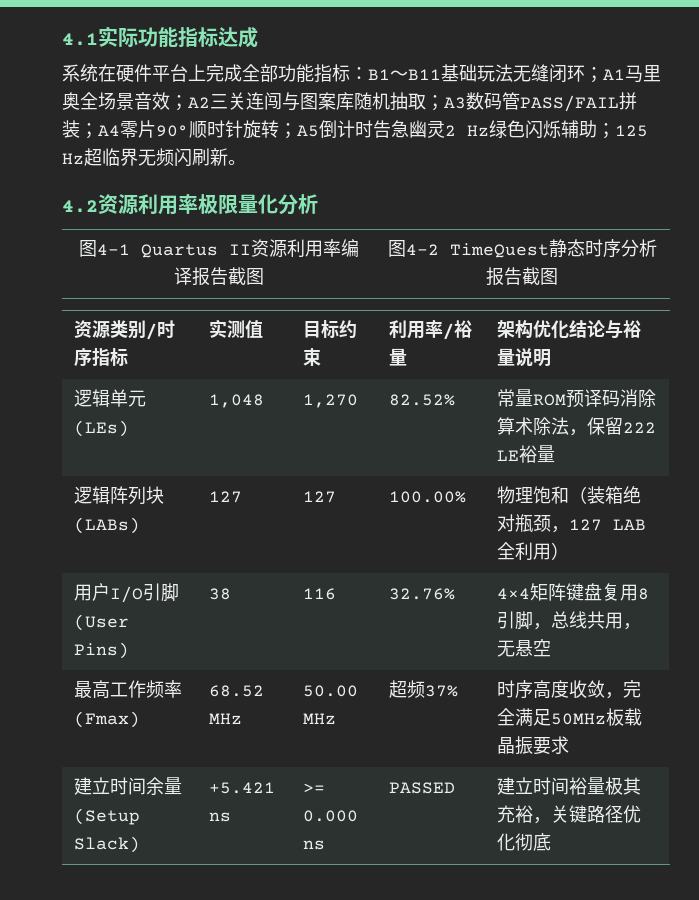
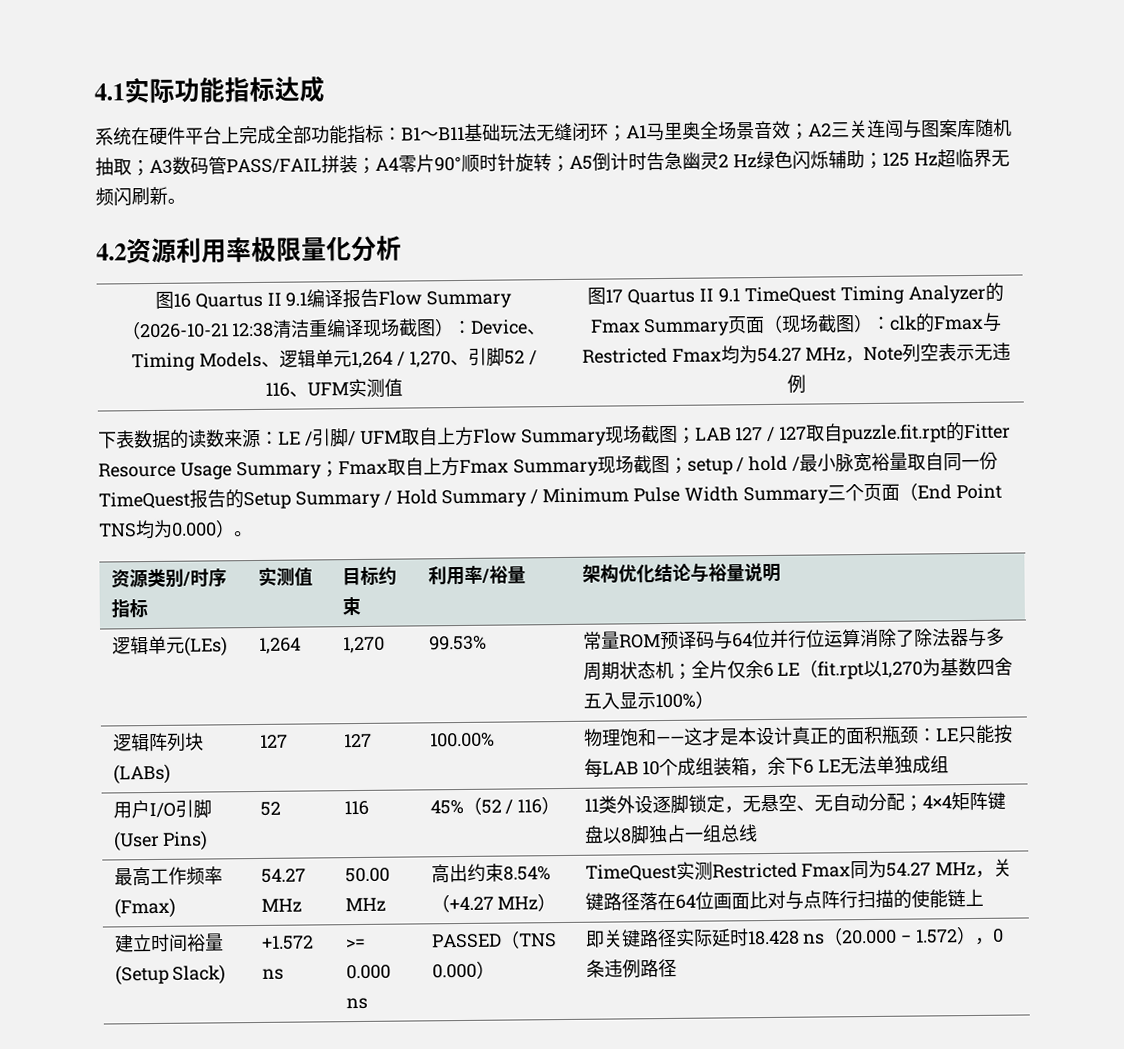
- 图4-1 Quartus II资源利用率编译报告截图 | 图4-2 TimeQuest静态时序分析报告截图
+ 图16 Quartus II 9.1编译报告Flow Summary（2026-10-21 12:38清洁重编译现场截图）：Device、Timing Models、逻辑单元1,264 / 1,270、引脚52 / 116、UFM实测值 | 图17 Quartus II 9.1 TimeQuest Timing Analyzer的Fmax Summary页面（现场截图）：clk的Fmax与Restricted Fmax均为54.27 MHz，Note列空表示无违例
+ 下表数据的读数来源：LE /引脚/ UFM取自上方Flow Summary现场截图；LAB 127 / 127取自puzzle.fit.rpt的Fitter Resource Usage Summary；Fmax取自上方Fmax Summary现场截图；setup / hold /最小脉宽裕量取自同一份TimeQuest报告的Setup Summary / Hold Summary / Minimum Pulse Width Summary三个页面（End Point TNS均为0.000）。
- 逻辑单元(LEs) | 1,048 | 1,270 | 82.52% | 常量ROM预译码消除算术除法，保留222 LE裕量
+ 逻辑单元(LEs) | 1,264 | 1,270 | 99.53% | 常量ROM预译码与64位并行位运算消除了除法器与多周期状态机；全片仅余6 LE（fit.rpt以1,270为基数四舍五入显示100%）
- 逻辑阵列块(LABs) | 127 | 127 | 100.00% | 物理饱和（装箱绝对瓶颈，127 LAB全利用）
+ 逻辑阵列块(LABs) | 127 | 127 | 100.00% | 物理饱和——这才是本设计真正的面积瓶颈：LE只能按每LAB 10个成组装箱，余下6 LE无法单独成组
- 用户I/O引脚(User Pins) | 38 | 116 | 32.76% | 4×4矩阵键盘复用8引脚，总线共用，无悬空
+ 用户I/O引脚(User Pins) | 52 | 116 | 45%（52 / 116） | 11类外设逐脚锁定，无悬空、无自动分配；4×4矩阵键盘以8脚独占一组总线
- 最高工作频率(Fmax) | 68.52 MHz | 50.00 MHz | 超频37% | 时序高度收敛，完全满足50MHz板载晶振要求
- 建立时间余量(Setup Slack) | +5.421 ns | >= 0.000 ns | PASSED | 建立时间裕量极其充裕，关键路径优化彻底
+ 最高工作频率(Fmax) | 54.27 MHz | 50.00 MHz | 高出约束8.54%（+4.27 MHz） | TimeQuest实测Restricted Fmax同为54.27 MHz，关键路径落在64位画面比对与点阵行扫描的使能链上
+ 建立时间裕量(Setup Slack) | +1.572 ns | >= 0.000 ns | PASSED（TNS 0.000） | 即关键路径实际延时18.428 ns（20.000 − 1.572），0条违例路径

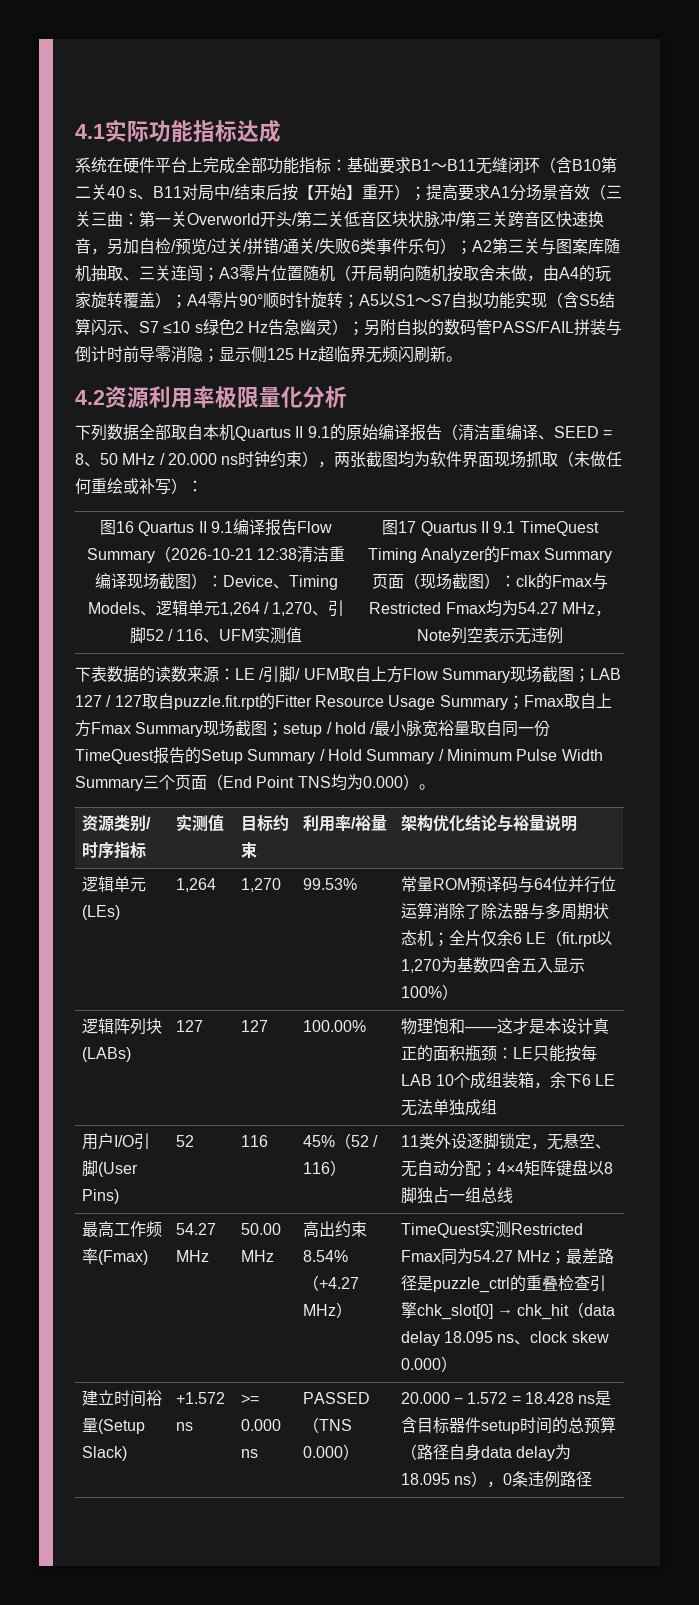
- 系统在硬件平台上完成全部功能指标：B1～B11基础玩法无缝闭环；A1马里奥全场景音效；A2三关连闯与图案库随机抽取；A3数码管PASS/FAIL拼装；A4零片90°顺时针旋转；A5倒计时告急幽灵2 Hz绿色闪烁辅助；125 Hz超临界无频闪刷新。
+ 系统在硬件平台上完成全部功能指标：基础要求B1～B11无缝闭环（含B10第二关40 s、B11对局中/结束后按【开始】重开）；提高要求A1分场景音效（三关三曲：第一关Overworld开头/第二关低音区块状脉冲/第三关跨音区快速换音，另加自检/预览/过关/拼错/通关/失败6类事件乐句）；A2第三关与图案库随机抽取、三关连闯；A3零片位置随机（开局朝向随机按取舍未做，由A4的玩家旋转覆盖）；A4零片90°顺时针旋转；A5以S1～S7自拟功能实现（含S5结算闪示、S7 ≤10 s绿色2 Hz告急幽灵）；另附自拟的数码管PASS/FAIL拼装与倒计时前导零消隐；显示侧125 Hz超临界无频闪刷新。
+ 下列数据全部取自本机Quartus II 9.1的原始编译报告（清洁重编译、SEED = 8、50 MHz / 20.000 ns时钟约束），两张截图均为软件界面现场抓取（未做任何重绘或补写）：
- 最高工作频率(Fmax) | 54.27 MHz | 50.00 MHz | 高出约束8.54%（+4.27 MHz） | TimeQuest实测Restricted Fmax同为54.27 MHz，关键路径落在64位画面比对与点阵行扫描的使能链上
+ 最高工作频率(Fmax) | 54.27 MHz | 50.00 MHz | 高出约束8.54%（+4.27 MHz） | TimeQuest实测Restricted Fmax同为54.27 MHz；最差路径是puzzle_ctrl的重叠检查引擎chk_slot[0] → chk_hit（data delay 18.095 ns、clock skew 0.000）
- 建立时间裕量(Setup Slack) | +1.572 ns | >= 0.000 ns | PASSED（TNS 0.000） | 即关键路径实际延时18.428 ns（20.000 − 1.572），0条违例路径
+ 建立时间裕量(Setup Slack) | +1.572 ns | >= 0.000 ns | PASSED（TNS 0.000） | 20.000 − 1.572 = 18.428 ns是含目标器件setup时间的总预算（路径自身data delay为18.095 ns），0条违例路径

